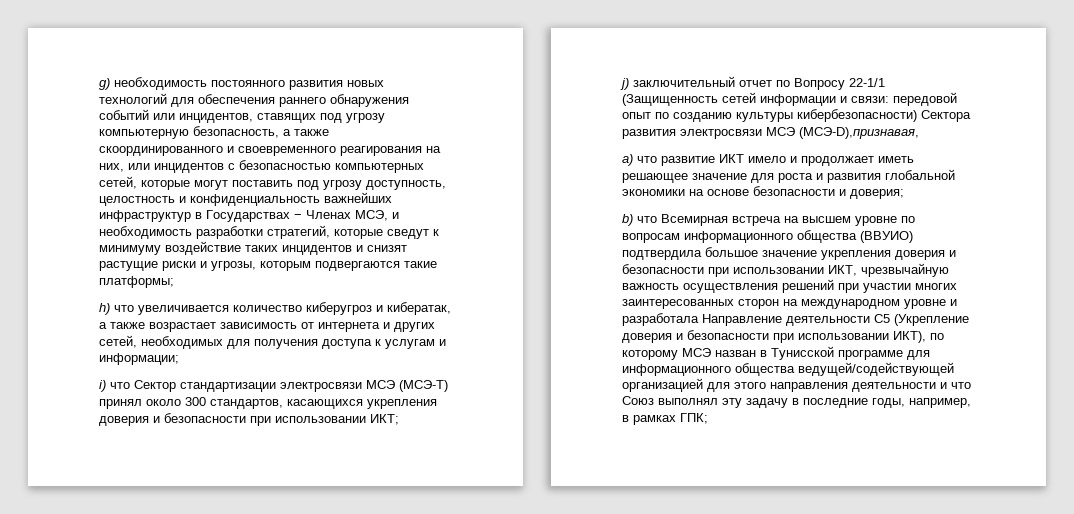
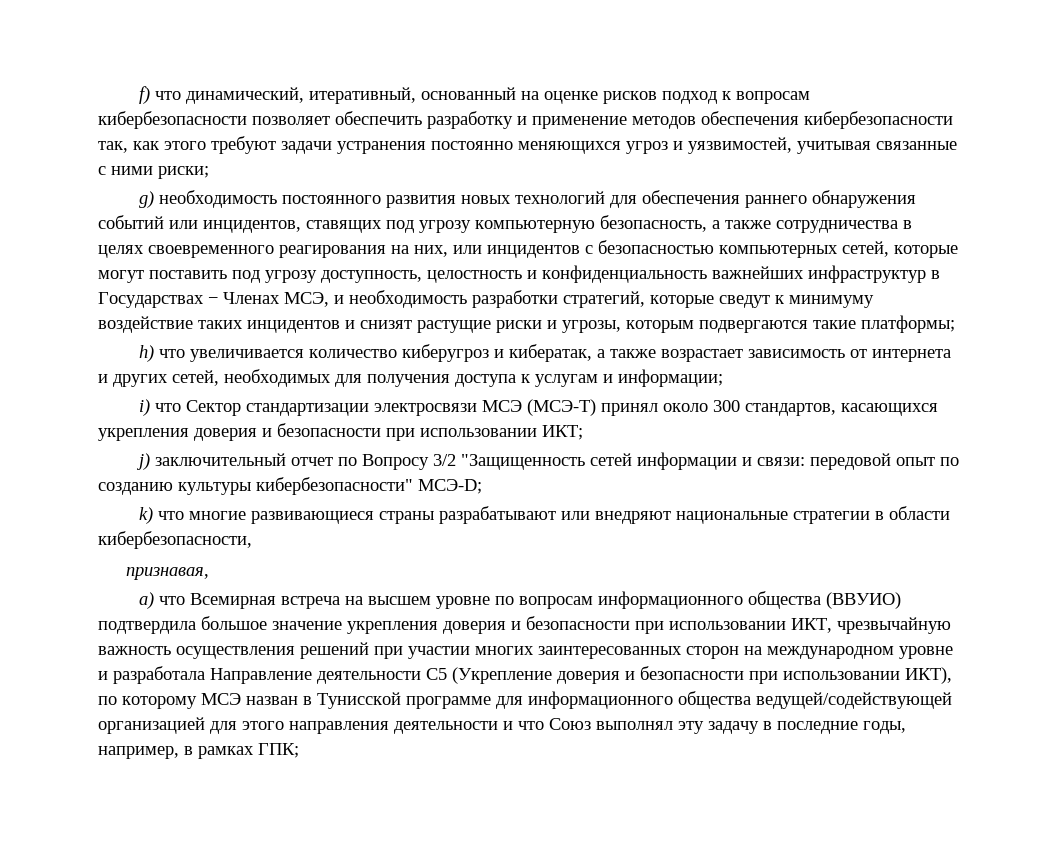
+ f) что динамический, итеративный, основанный на оценке рисков подход к вопросам кибербезопасности позволяет обеспечить разработку и применение методов обеспечения кибербезопасности так, как этого требуют задачи устранения постоянно меняющихся угроз и уязвимостей, учитывая связанные с ними риски;
- g) необходимость постоянного развития новых технологий для обеспечения раннего обнаружения событий или инцидентов, ставящих под угрозу компьютерную безопасность, а также скоординированного и своевременного реагирования на них, или инцидентов с безопасностью компьютерных сетей, которые могут поставить под угрозу доступность, целостность и конфиденциальность важнейших инфраструктур в Государствах − Членах МСЭ, и необходимость разработки стратегий, которые сведут к минимуму воздействие таких инцидентов и снизят растущие риски и угрозы, которым подвергаются такие платформы;
+ g) необходимость постоянного развития новых технологий для обеспечения раннего обнаружения событий или инцидентов, ставящих под угрозу компьютерную безопасность, а также сотрудничества в целях своевременного реагирования на них, или инцидентов с безопасностью компьютерных сетей, которые могут поставить под угрозу доступность, целостность и конфиденциальность важнейших инфраструктур в Государствах − Членах МСЭ, и необходимость разработки стратегий, которые сведут к минимуму воздействие таких инцидентов и снизят растущие риски и угрозы, которым подвергаются такие платформы;
- j) заключительный отчет по Вопросу 22-1/1 (Защищенность сетей информации и связи:
+ j) заключительный отчет по Вопросу 3/2 "Защищенность сетей информации и связи:
- передовой опыт по созданию культуры кибербезопасности) Сектора развития электросвязи МСЭ (МСЭ-D),признавая,
- а) что развитие ИКТ имело и продолжает иметь решающее значение для роста и развития глобальной экономики на основе безопасности и доверия;
- b) что Всемирная встреча на высшем уровне по вопросам информационного общества (ВВУИО) подтвердила большое значение укрепления доверия и безопасности при использовании ИКТ, чрезвычайную важность осуществления решений при участии многих заинтересованных сторон на международном уровне и разработала Направление деятельности С5 (Укрепление доверия и безопасности при использовании ИКТ), по которому МСЭ назван в Тунисской программе для информационного общества ведущей/содействующей организацией для этого направления деятельности и что Союз выполнял эту задачу в последние годы, например, в рамках ГПК;
+ передовой опыт по созданию культуры кибербезопасности" МСЭ-D;
+ k) что многие развивающиеся страны разрабатывают или внедряют национальные стратегии в области кибербезопасности,
+ признавая,
+ a) что Всемирная встреча на высшем уровне по вопросам информационного общества (ВВУИО) подтвердила большое значение укрепления доверия и безопасности при использовании ИКТ, чрезвычайную важность осуществления решений при участии многих заинтересованных сторон на международном уровне и разработала Направление деятельности С5 (Укрепление доверия и безопасности при использовании ИКТ), по которому МСЭ назван в Тунисской программе для информационного общества ведущей/содействующей организацией для этого направления деятельности и что Союз выполнял эту задачу в последние годы, например, в рамках ГПК;

